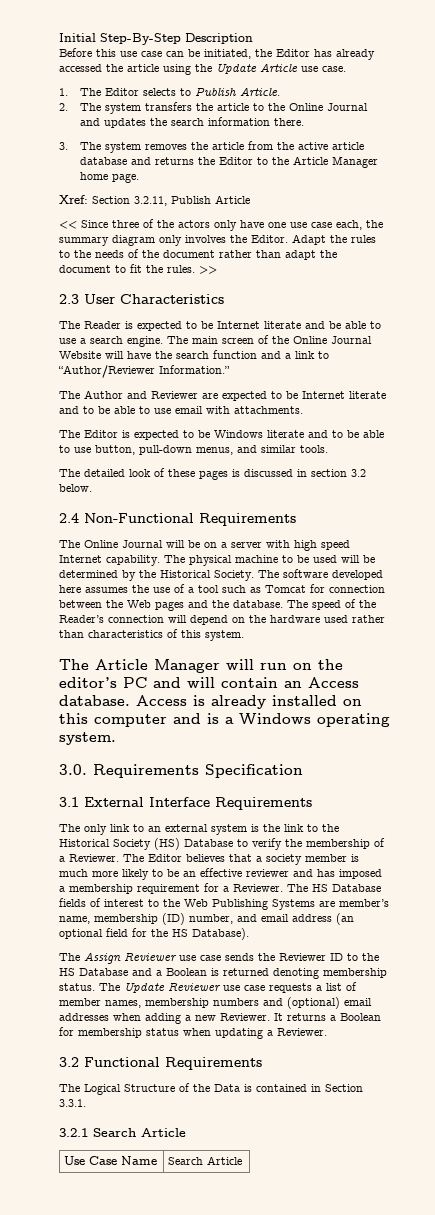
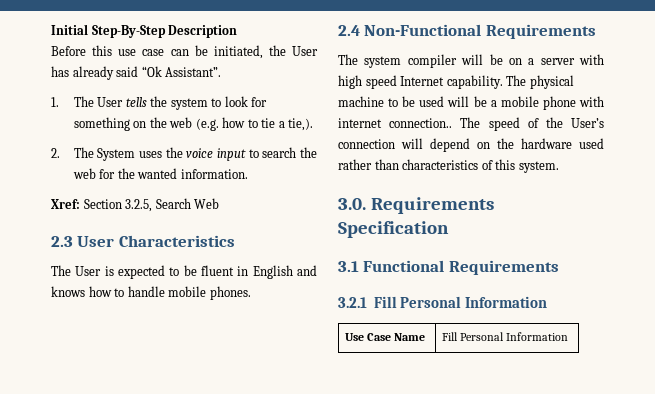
- Before this use case can be initiated, the Editor has already accessed the article using the Update Article use case.
- 1. The Editor selects to Publish Article.
- 2. The system transfers the article to the Online Journal and updates the search information there.
- 3. The system removes the article from the active article database and returns the Editor to the Article Manager home page.
- Xref: Section 3.2.11, Publish Article
- << Since three of the actors only have one use case each, the summary diagram only involves the Editor. Adapt the rules to the needs of the document rather than adapt the document to fit the rules. >>
+ Before this use case can be initiated, the User has already said “Ok Assistant”.
+ 1. The User tells the system to look for something on the web (e.g. how to tie a tie,).
+ 2. The System uses the voice input to search the web for the wanted information.
+ Xref: Section 3.2.5, Search Web
- The Reader is expected to be Internet literate and be able to use a search engine. The main screen of the Online Journal Website will have the search function and a link to “Author/Reviewer Information.”
- The Author and Reviewer are expected to be Internet literate and to be able to use email with attachments.
- The Editor is expected to be Windows literate and to be able to use button, pull-down menus, and similar tools.
- The detailed look of these pages is discussed in section 3.2 below.
+ The User is expected to be fluent in English and knows how to handle mobile phones.
- The Online Journal will be on a server with high speed Internet capability.
+ The system compiler will be on a server with high speed Internet capability.
- The physical machine to be used will be determined by the Historical Society. The software developed here assumes the use of a tool such as Tomcat for connection between the Web pages and the database.
+ The physical machine to be used will be a mobile phone with internet connection..
- The speed of the Reader’s connection will depend on the hardware used rather than characteristics of this system.
+ The speed of the User’s connection will depend on the hardware used rather than characteristics of this system.
- The Article Manager will run on the editor’s PC and will contain an Access database. Access is already installed on this computer and is a Windows operating system.
  3.0. Requirements Specification
- 3.1 External Interface Requirements
- The only link to an external system is the link to the Historical Society (HS) Database to verify the membership of a Reviewer. The Editor believes that a society member is much more likely to be an effective reviewer and has imposed a membership requirement for a Reviewer. The HS Database fields of interest to the Web Publishing Systems are member’s name, membership (ID) number, and email address (an optional field for the HS Database).
- The Assign Reviewer use case sends the Reviewer ID to the HS Database and a Boolean is returned denoting membership status. The Update Reviewer use case requests a list of member names, membership numbers and (optional) email addresses when adding a new Reviewer. It returns a Boolean for membership status when updating a Reviewer.
- 3.2 Functional Requirements
- The Logical Structure of the Data is contained in Section 3.3.1.
- 3.2.1 Search Article
+ 3.1 Functional Requirements
+ 3.2.1 Fill Personal Information
- Use Case Name | Search Article
+ Use Case Name | Fill Personal Information

